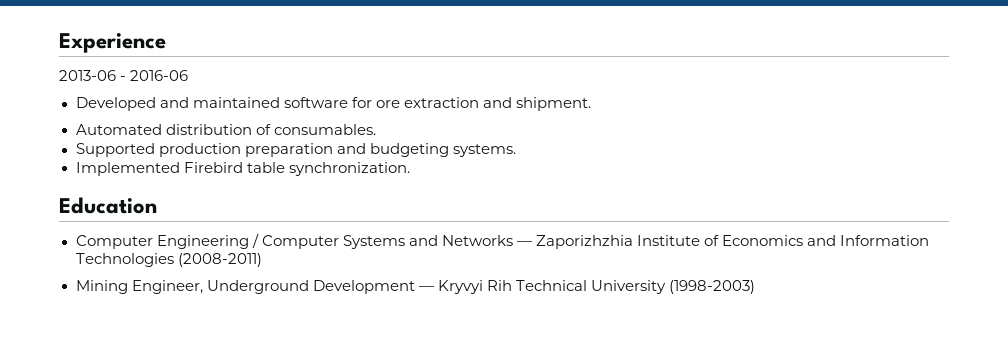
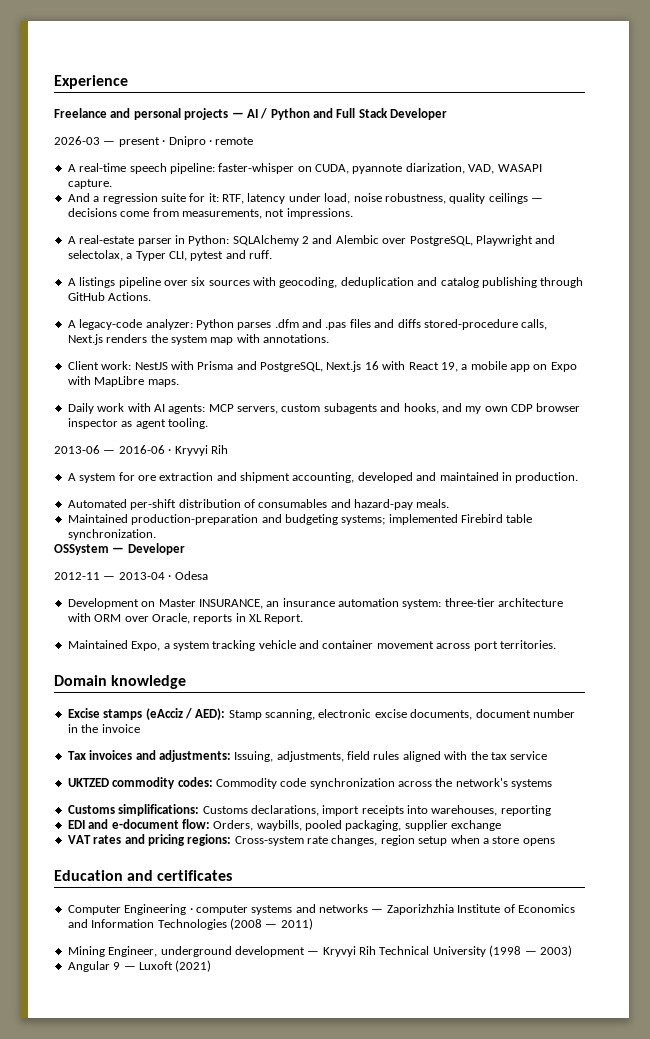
+ Freelance and personal projects — AI / Python and Full Stack Developer
+ 2026-03 — present · Dnipro · remote
+ A real-time speech pipeline: faster-whisper on CUDA, pyannote diarization, VAD, WASAPI capture.
+ And a regression suite for it: RTF, latency under load, noise robustness, quality ceilings — decisions come from measurements, not impressions.
+ A real-estate parser in Python: SQLAlchemy 2 and Alembic over PostgreSQL, Playwright and selectolax, a Typer CLI, pytest and ruff.
+ A listings pipeline over six sources with geocoding, deduplication and catalog publishing through GitHub Actions.
+ A legacy-code analyzer: Python parses .dfm and .pas files and diffs stored-procedure calls, Next.js renders the system map with annotations.
+ Client work: NestJS with Prisma and PostgreSQL, Next.js 16 with React 19, a mobile app on Expo with MapLibre maps.
+ Daily work with AI agents: MCP servers, custom subagents and hooks, and my own CDP browser inspector as agent tooling.
- 2013-06 - 2016-06
- Developed and maintained software for ore extraction and shipment.
+ 2013-06 — 2016-06 · Kryvyi Rih
+ A system for ore extraction and shipment accounting, developed and maintained in production.
- Automated distribution of consumables.
- Supported production preparation and budgeting systems.
- Implemented Firebird table synchronization.
+ Automated per-shift distribution of consumables and hazard-pay meals.
+ Maintained production-preparation and budgeting systems; implemented Firebird table synchronization.
+ OSSystem — Developer
+ 2012-11 — 2013-04 · Odesa
+ Development on Master INSURANCE, an insurance automation system: three-tier architecture with ORM over Oracle, reports in XL Report.
+ Maintained Expo, a system tracking vehicle and container movement across port territories.
+ Domain knowledge
+ Excise stamps (eAcciz / AED): Stamp scanning, electronic excise documents, document number in the invoice
+ Tax invoices and adjustments: Issuing, adjustments, field rules aligned with the tax service
+ UKTZED commodity codes: Commodity code synchronization across the network's systems
+ Customs simplifications: Customs declarations, import receipts into warehouses, reporting
+ EDI and e-document flow: Orders, waybills, pooled packaging, supplier exchange
+ VAT rates and pricing regions: Cross-system rate changes, region setup when a store opens
- Education
+ Education and certificates
- Computer Engineering / Computer Systems and Networks — Zaporizhzhia Institute of Economics and Information Technologies (2008-2011)
+ Computer Engineering · computer systems and networks — Zaporizhzhia Institute of Economics and Information Technologies (2008 — 2011)
- Mining Engineer, Underground Development — Kryvyi Rih Technical University (1998-2003)
+ Mining Engineer, underground development — Kryvyi Rih Technical University (1998 — 2003)
+ Angular 9 — Luxoft (2021)

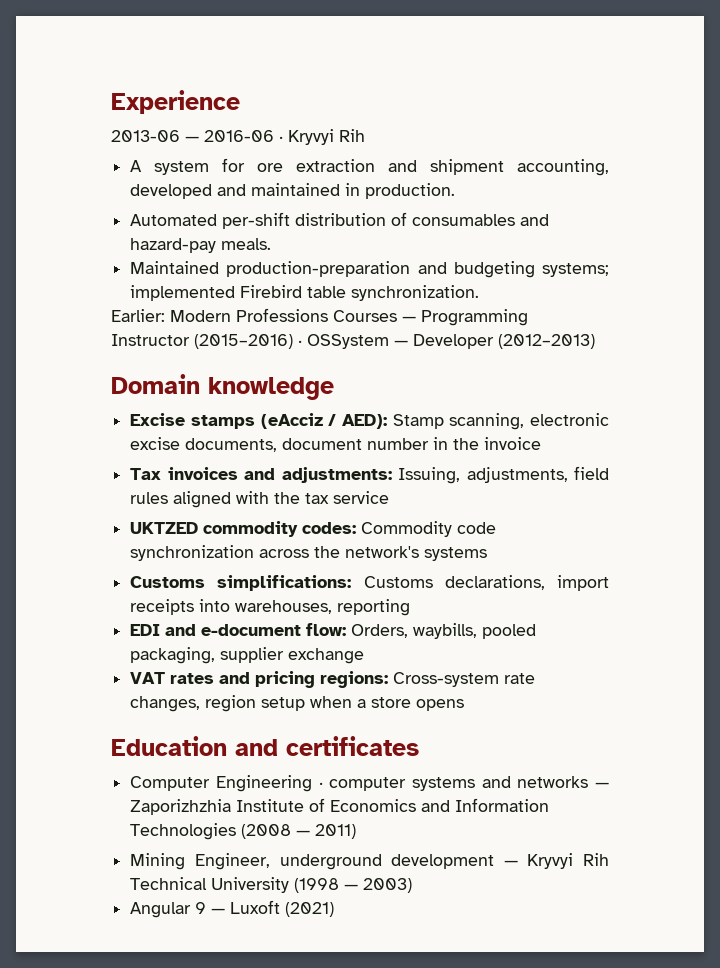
- Freelance and personal projects — AI / Python and Full Stack Developer
- 2026-03 — present · Dnipro · remote
- A real-time speech pipeline: faster-whisper on CUDA, pyannote diarization, VAD, WASAPI capture.
- And a regression suite for it: RTF, latency under load, noise robustness, quality ceilings — decisions come from measurements, not impressions.
- A real-estate parser in Python: SQLAlchemy 2 and Alembic over PostgreSQL, Playwright and selectolax, a Typer CLI, pytest and ruff.
- A listings pipeline over six sources with geocoding, deduplication and catalog publishing through GitHub Actions.
- A legacy-code analyzer: Python parses .dfm and .pas files and diffs stored-procedure calls, Next.js renders the system map with annotations.
- Client work: NestJS with Prisma and PostgreSQL, Next.js 16 with React 19, a mobile app on Expo with MapLibre maps.
- Daily work with AI agents: MCP servers, custom subagents and hooks, and my own CDP browser inspector as agent tooling.
- OSSystem — Developer
- 2012-11 — 2013-04 · Odesa
- Development on Master INSURANCE, an insurance automation system: three-tier architecture with ORM over Oracle, reports in XL Report.
- Maintained Expo, a system tracking vehicle and container movement across port territories.
+ Earlier: Modern Professions Courses — Programming Instructor (2015–2016) · OSSystem — Developer (2012–2013)

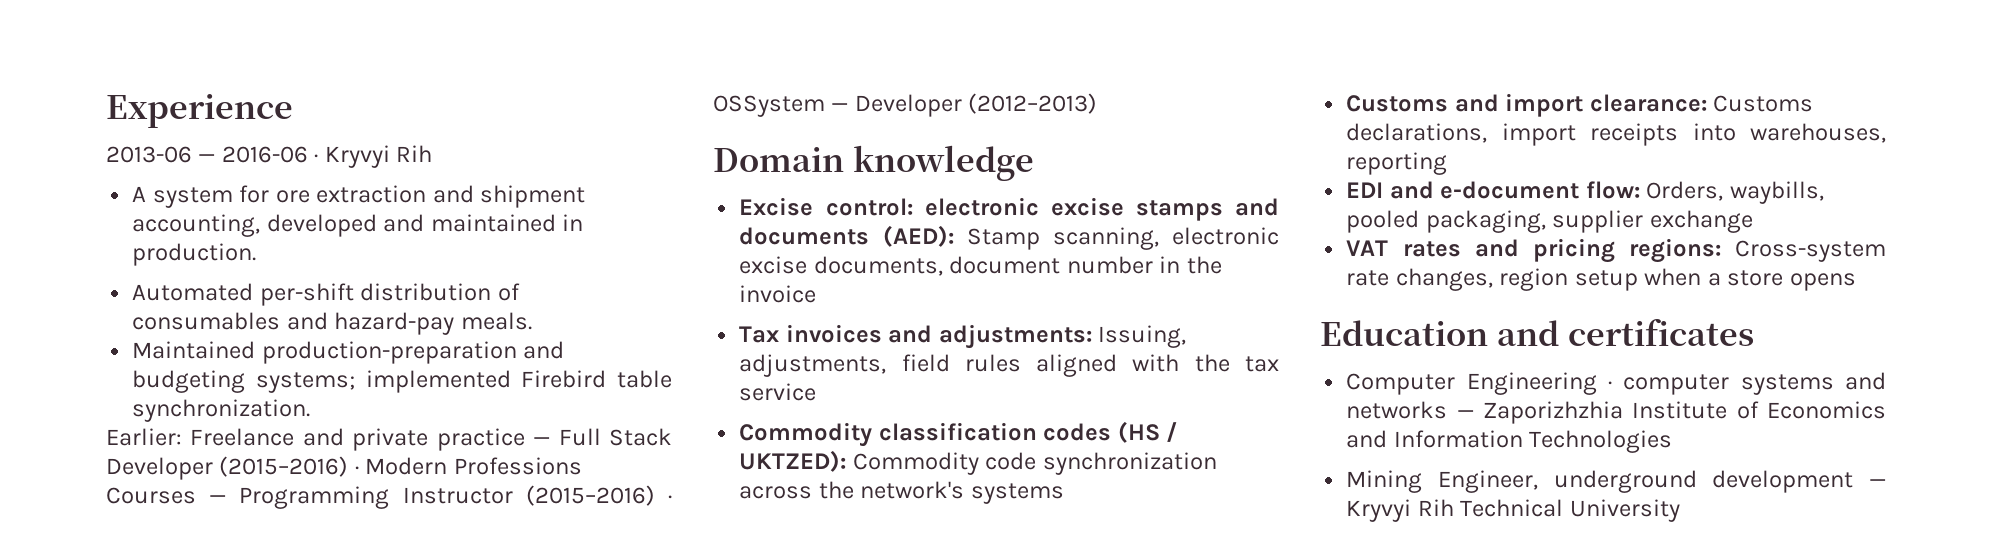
- Earlier: Modern Professions Courses — Programming Instructor (2015–2016) · OSSystem — Developer (2012–2013)
+ Earlier: Freelance and private practice — Full Stack Developer (2015–2016) · Modern Professions Courses — Programming Instructor (2015–2016) · OSSystem — Developer (2012–2013)
- Excise stamps (eAcciz / AED): Stamp scanning, electronic excise documents, document number in the invoice
+ Excise control: electronic excise stamps and documents (AED): Stamp scanning, electronic excise documents, document number in the invoice
- UKTZED commodity codes: Commodity code synchronization across the network's systems
+ Commodity classification codes (HS / UKTZED): Commodity code synchronization across the network's systems
- Customs simplifications: Customs declarations, import receipts into warehouses, reporting
+ Customs and import clearance: Customs declarations, import receipts into warehouses, reporting
- Computer Engineering · computer systems and networks — Zaporizhzhia Institute of Economics and Information Technologies (2008 — 2011)
+ Computer Engineering · computer systems and networks — Zaporizhzhia Institute of Economics and Information Technologies
- Mining Engineer, underground development — Kryvyi Rih Technical University (1998 — 2003)
- Angular 9 — Luxoft (2021)
+ Mining Engineer, underground development — Kryvyi Rih Technical University

